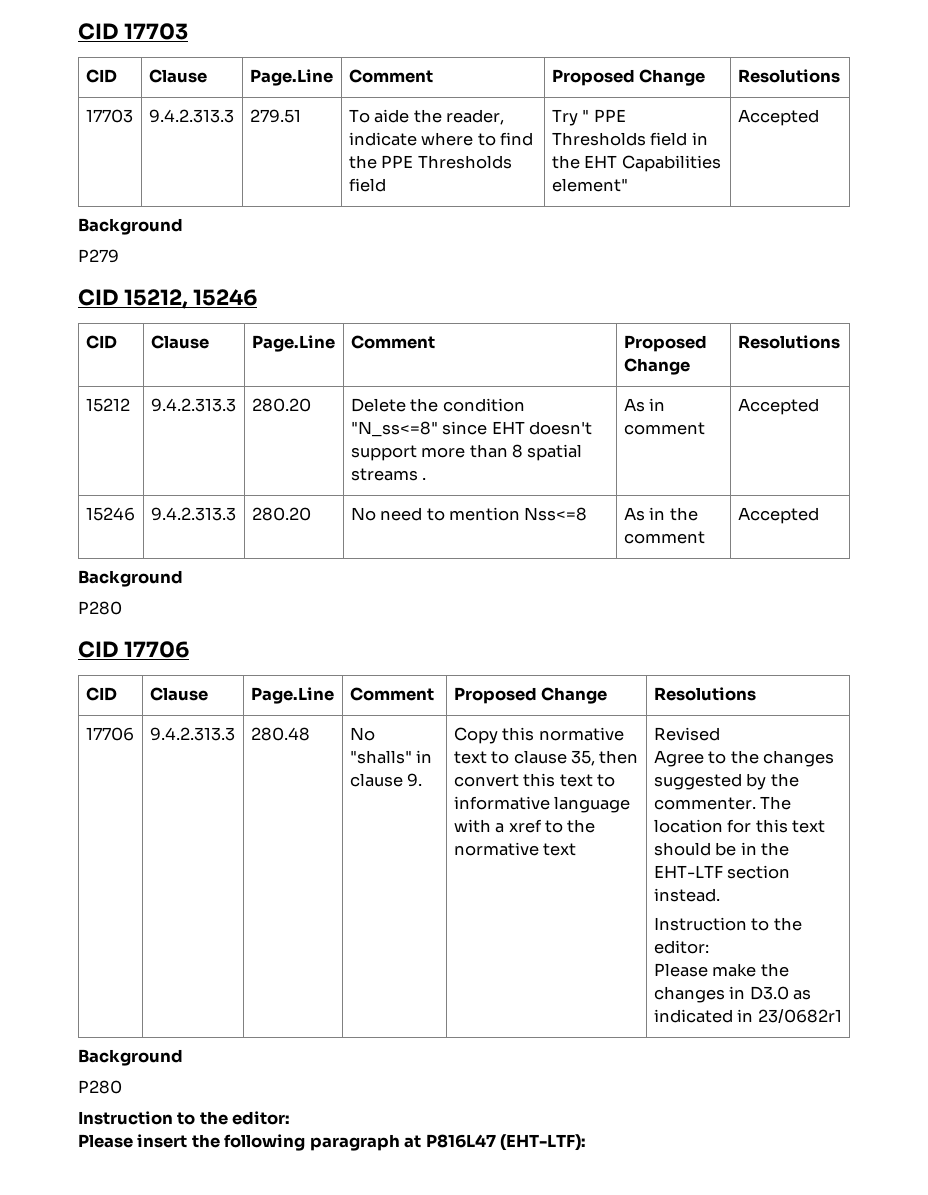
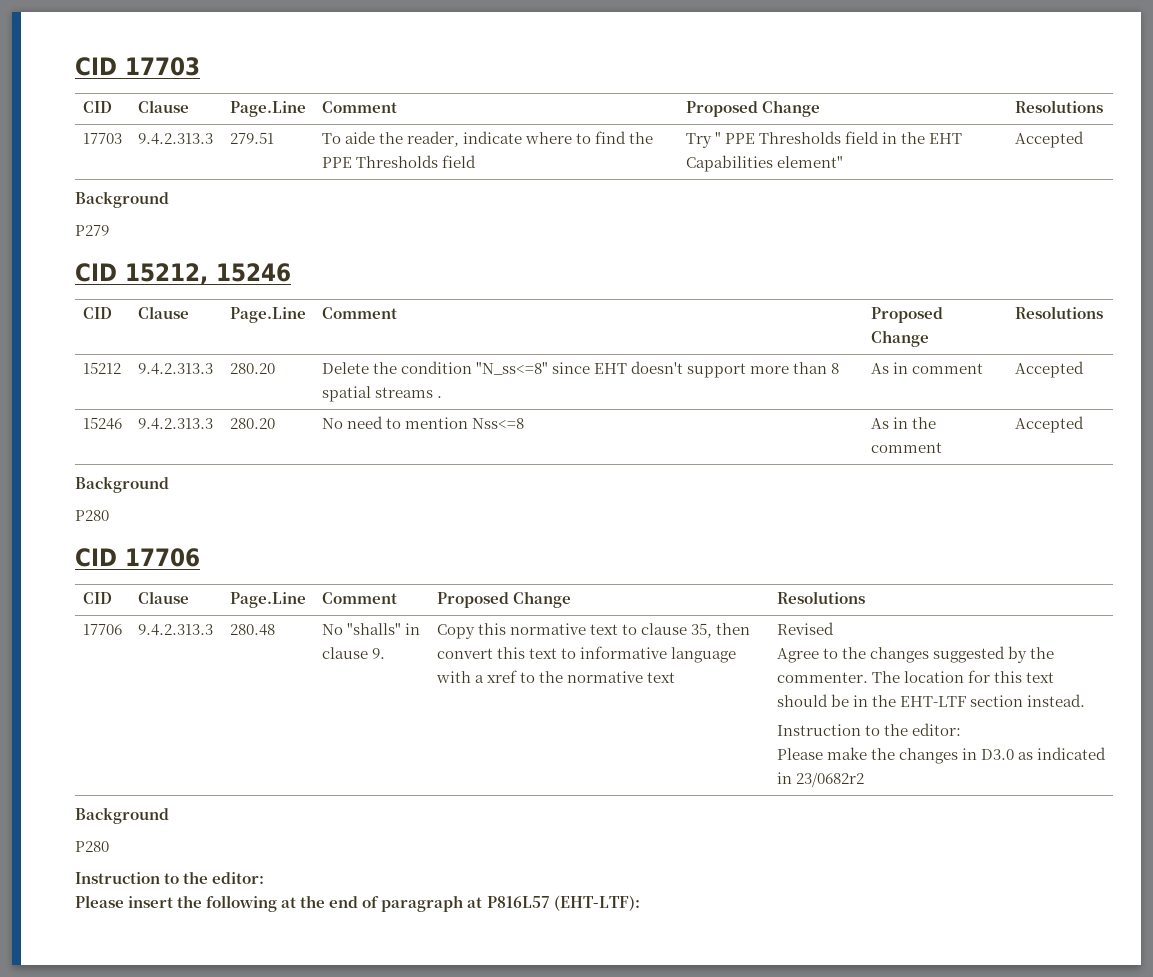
- Please make the changes in D3.0 as indicated in 23/0682r1
+ Please make the changes in D3.0 as indicated in 23/0682r2
- Please insert the following paragraph at P816L47 (EHT-LTF):
+ Please insert the following at the end of paragraph at P816L57 (EHT-LTF):

